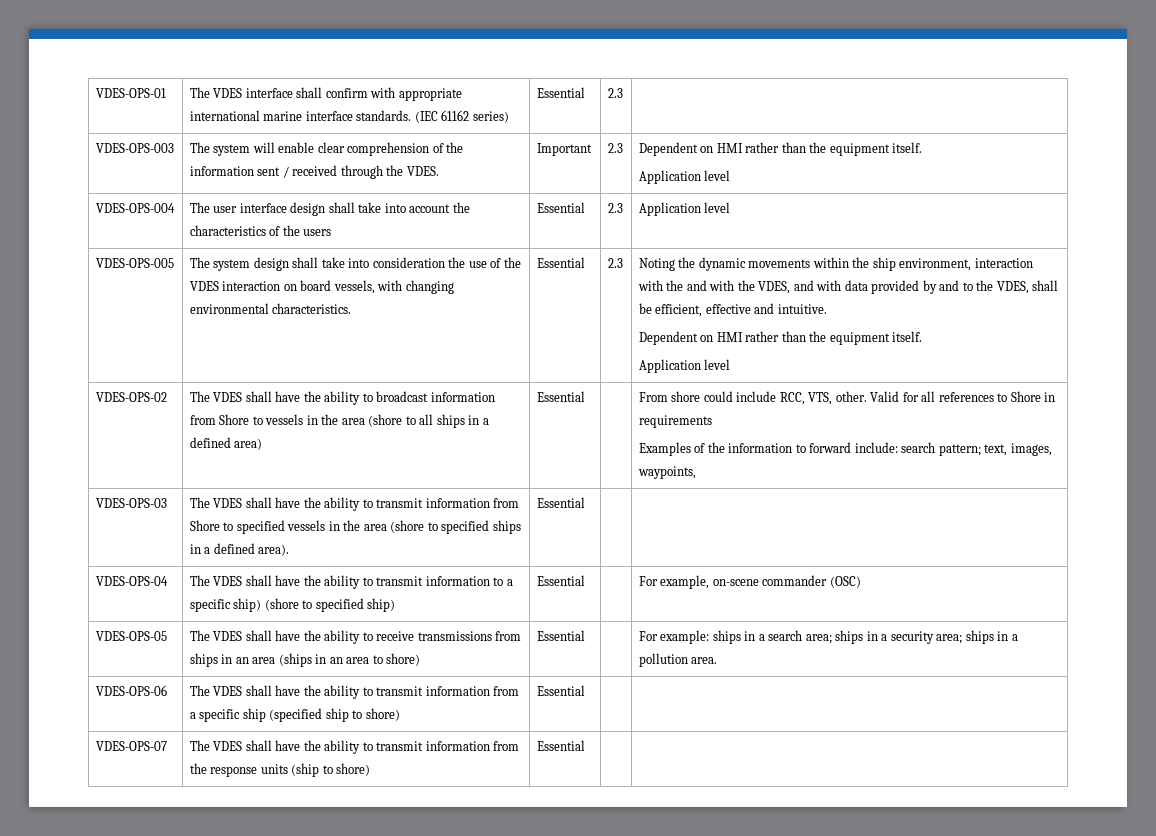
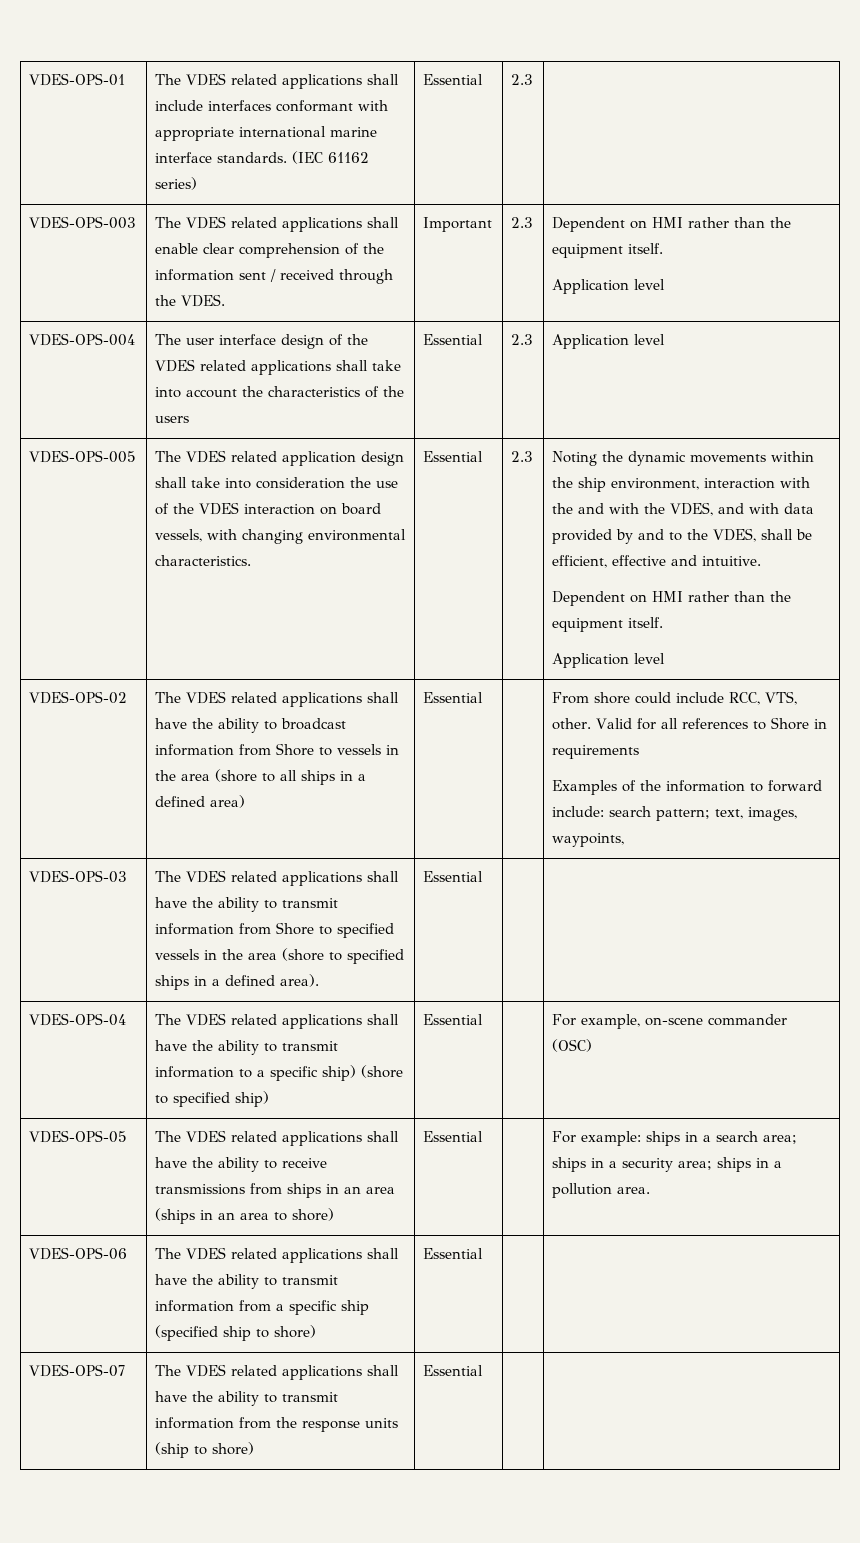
- VDES-OPS-01 | The VDES interface shall confirm with appropriate international marine interface standards. (IEC 61162 series) | Essential | 2.3 |
+ VDES-OPS-01 | The VDES related applications shall include interfaces conformant with appropriate international marine interface standards. (IEC 61162 series) | Essential | 2.3 |
- VDES-OPS-003 | The system will enable clear comprehension of the information sent / received through the VDES. | Important | 2.3 | Dependent on HMI rather than the equipment itself.
+ VDES-OPS-003 | The VDES related applications shall enable clear comprehension of the information sent / received through the VDES. | Important | 2.3 | Dependent on HMI rather than the equipment itself.
- VDES-OPS-004 | The user interface design shall take into account the characteristics of the users | Essential | 2.3 | Application level
+ VDES-OPS-004 | The user interface design of the VDES related applications shall take into account the characteristics of the users | Essential | 2.3 | Application level
- The system design shall take into consideration the use of the VDES interaction on board vessels, with changing environmental characteristics.
+ The VDES related application design shall take into consideration the use of the VDES interaction on board vessels, with changing environmental characteristics.
- The VDES shall have the ability to broadcast information from Shore to vessels in the area (shore to all ships in a defined area)
+ The VDES related applications shall have the ability to broadcast information from Shore to vessels in the area (shore to all ships in a defined area)
- VDES-OPS-03 | The VDES shall have the ability to transmit information from Shore to specified vessels in the area (shore to specified ships in a defined area). | Essential | |
+ VDES-OPS-03 | The VDES related applications shall have the ability to transmit information from Shore to specified vessels in the area (shore to specified ships in a defined area). | Essential | |
- VDES-OPS-04 | The VDES shall have the ability to transmit information to a specific ship) (shore to specified ship) | Essential | | For example, on-scene commander (OSC)
+ VDES-OPS-04 | The VDES related applications shall have the ability to transmit information to a specific ship) (shore to specified ship) | Essential | | For example, on-scene commander (OSC)
- The VDES shall have the ability to receive transmissions from ships in an area (ships in an area to shore)
+ The VDES related applications shall have the ability to receive transmissions from ships in an area (ships in an area to shore)
- VDES-OPS-06 | The VDES shall have the ability to transmit information from a specific ship (specified ship to shore) | Essential | |
+ VDES-OPS-06 | The VDES related applications shall have the ability to transmit information from a specific ship (specified ship to shore) | Essential | |
- VDES-OPS-07 | The VDES shall have the ability to transmit information from the response units (ship to shore) | Essential | |
+ VDES-OPS-07 | The VDES related applications shall have the ability to transmit information from the response units (ship to shore) | Essential | |

